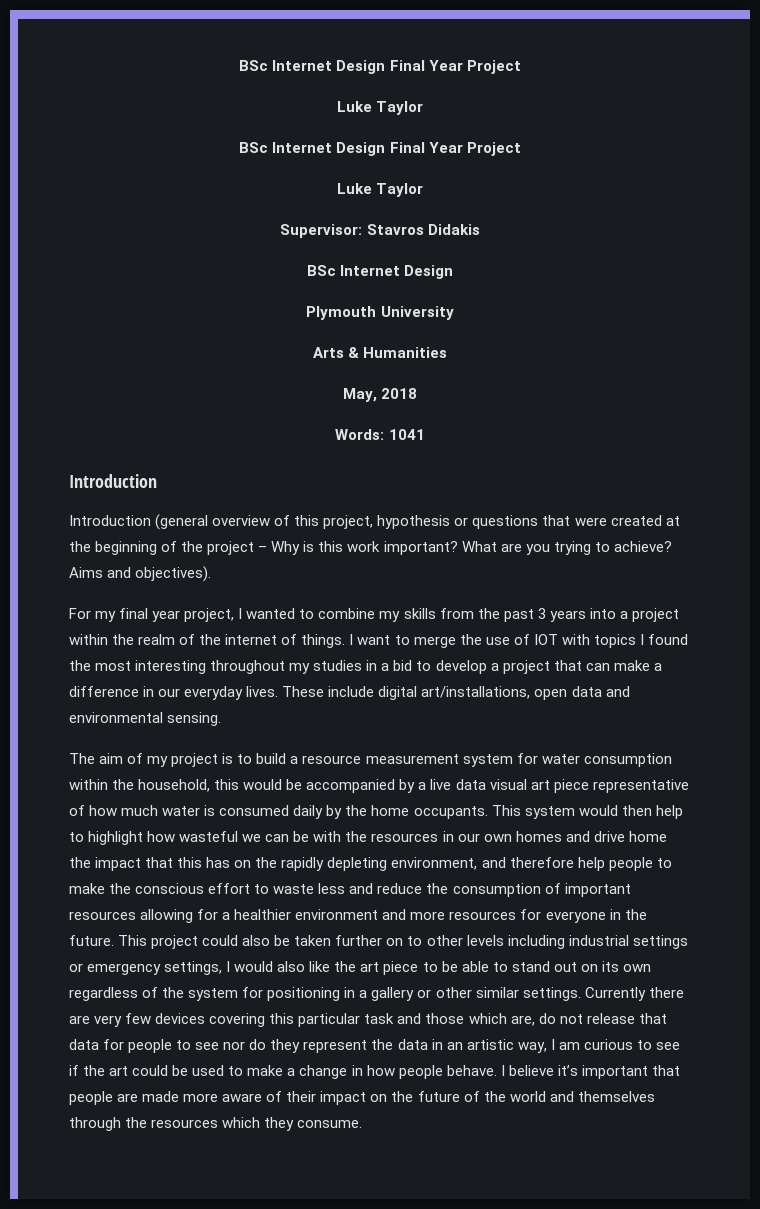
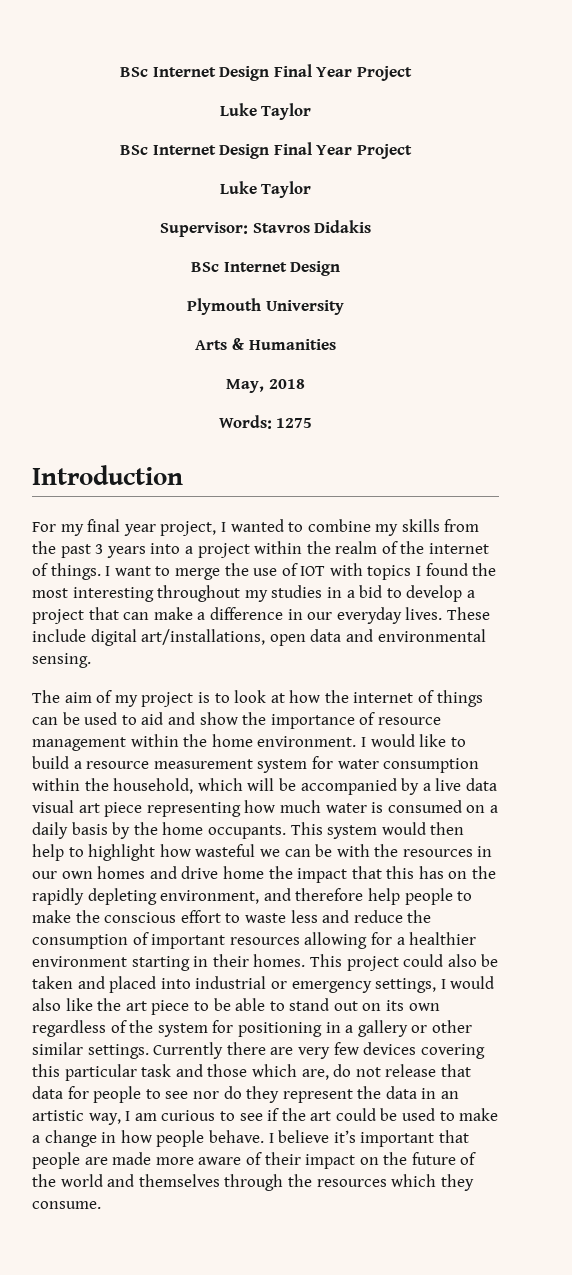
- Words: 1041
+ Words: 1275
  Introduction
- Introduction (general overview of this project, hypothesis or questions that were created at the beginning of the project – Why is this work important? What are you trying to achieve? Aims and objectives).
- The aim of my project is to build a resource measurement system for water consumption within the household, this would be accompanied by a live data visual art piece representative of how much water is consumed daily by the home occupants.
+ The aim of my project is to look at how the internet of things can be used to aid and show the importance of resource management within the home environment. I would like to build a resource measurement system for water consumption within the household, which will be accompanied by a live data visual art piece representing how much water is consumed on a daily basis by the home occupants.
- This system would then help to highlight how wasteful we can be with the resources in our own homes and drive home the impact that this has on the rapidly depleting environment, and therefore help people to make the conscious effort to waste less and reduce the consumption of important resources allowing for a healthier environment and more resources for everyone in the future.
+ This system would then help to highlight how wasteful we can be with the resources in our own homes and drive home the impact that this has on the rapidly depleting environment, and therefore help people to make the conscious effort to waste less and reduce the consumption of important resources allowing for a healthier environment starting in their homes.
- This project could also be taken further on to other levels including industrial settings or emergency settings, I would also like the art piece to be able to stand out on its own regardless of the system for positioning in a gallery or other similar settings.
+ This project could also be taken and placed into industrial or emergency settings, I would also like the art piece to be able to stand out on its own regardless of the system for positioning in a gallery or other similar settings.

